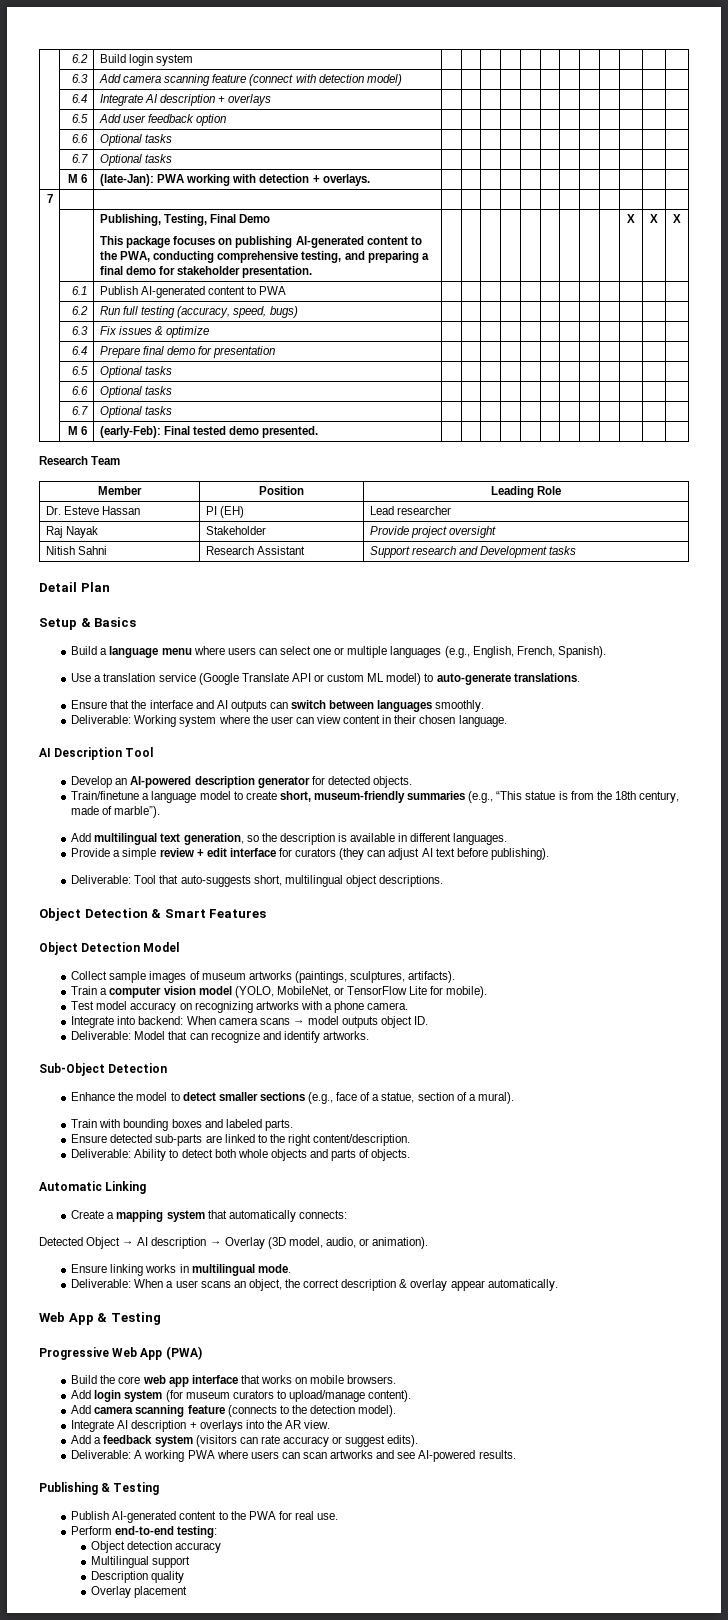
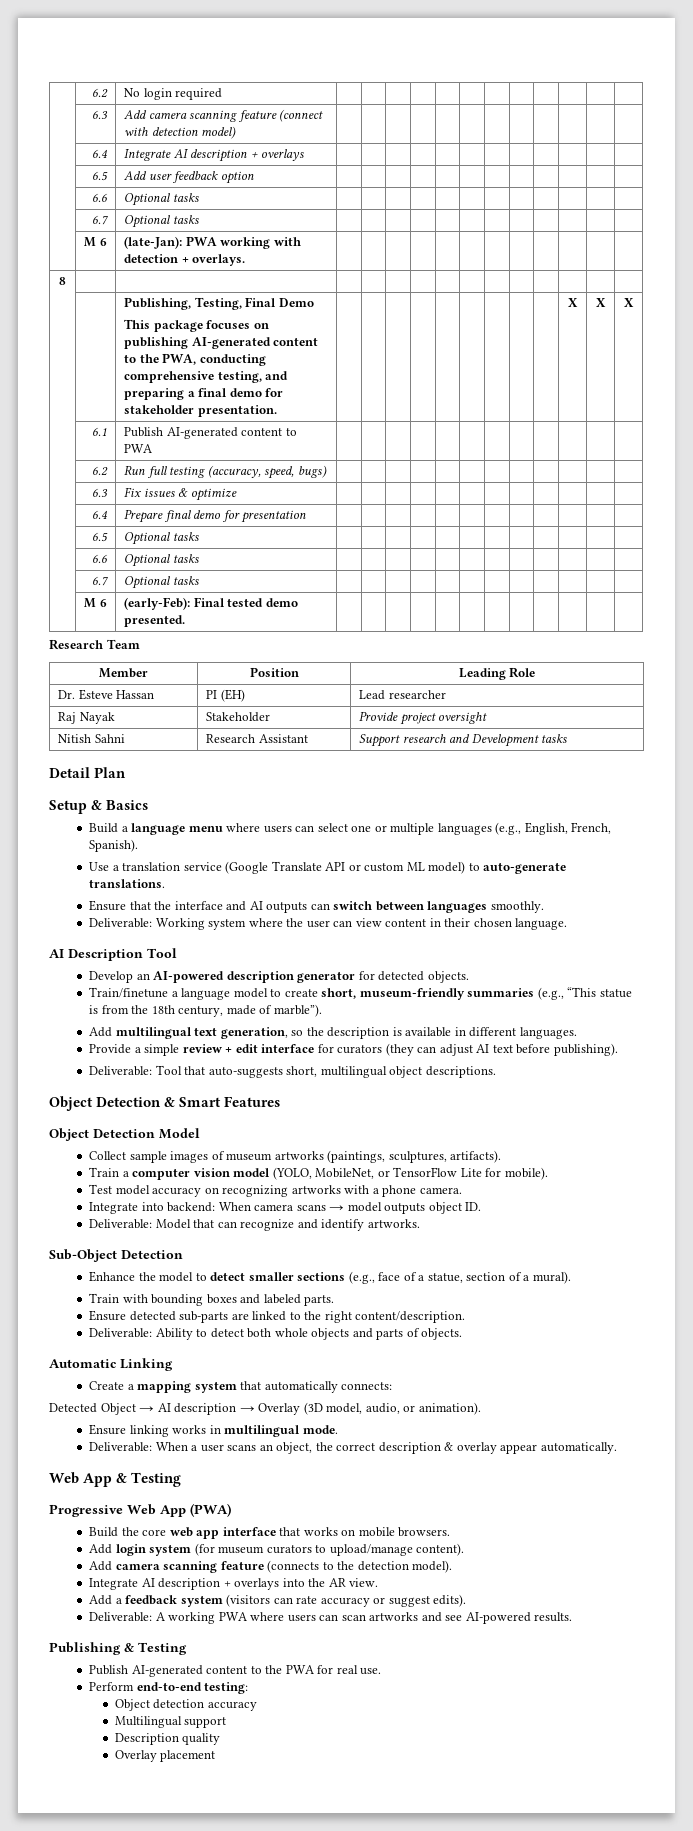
- | 6.2 | Build login system | | | | | | | | | | | |
+ | 6.2 | No login required | | | | | | | | | | | |
- 7 | | | | | | | | | | | | | |
+ 8 | | | | | | | | | | | | | |

